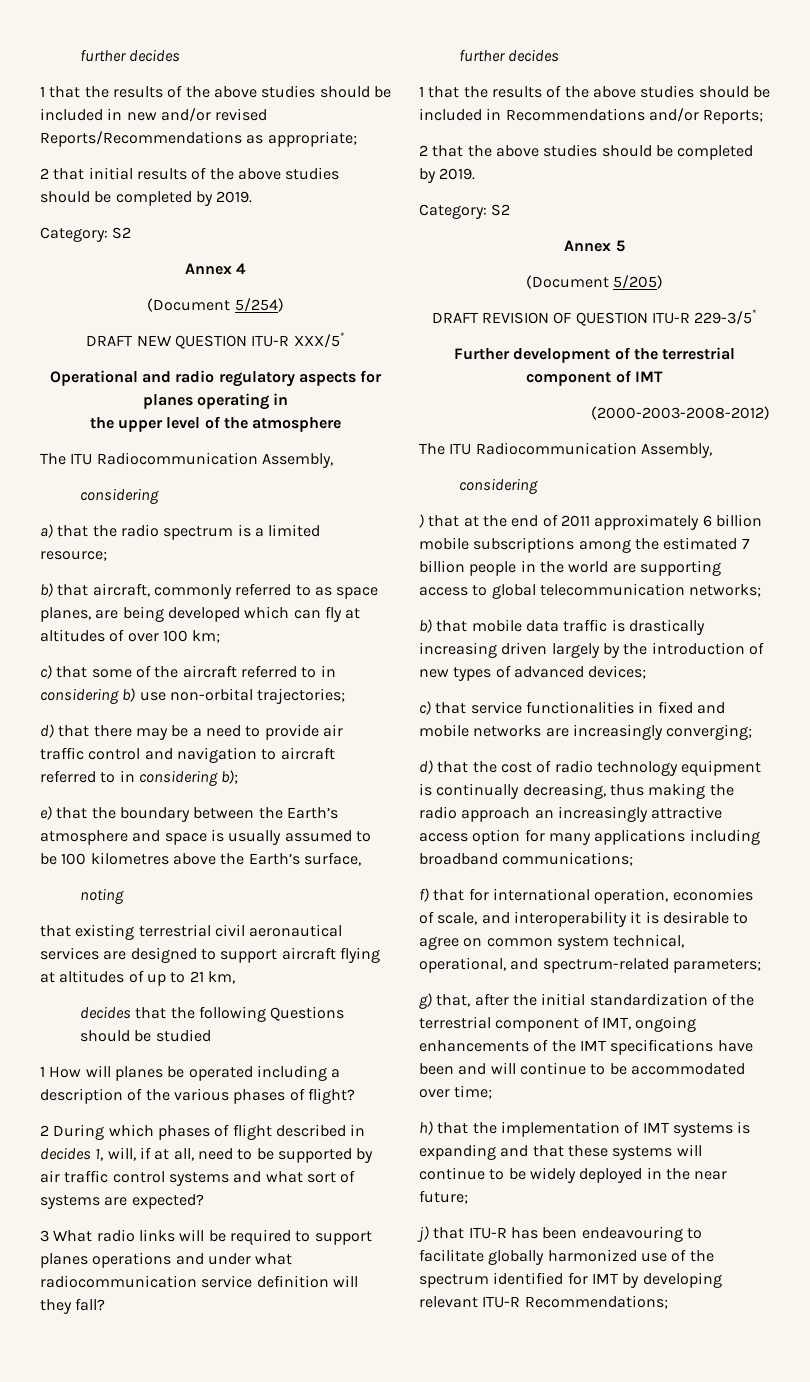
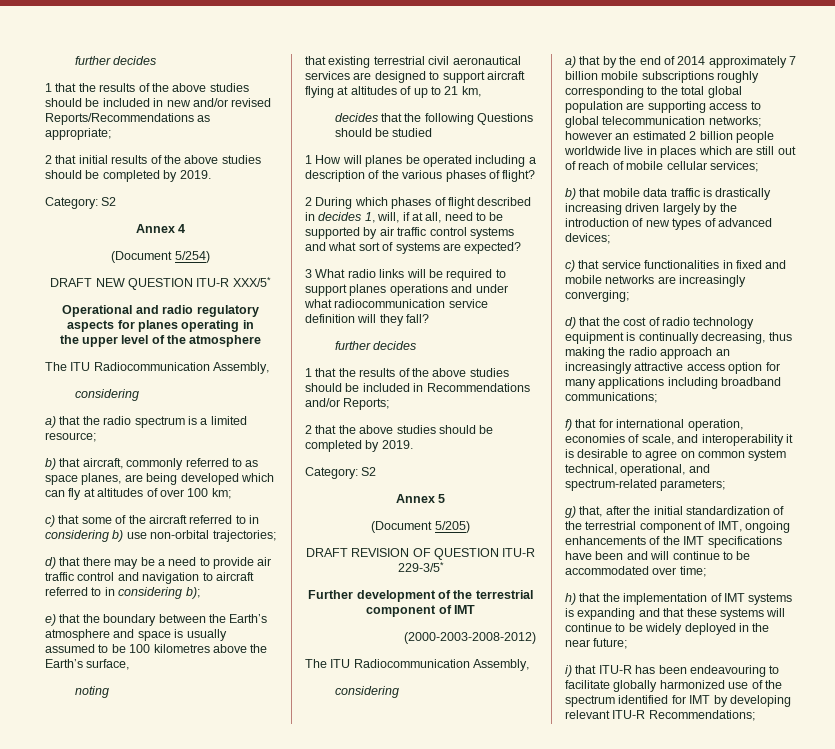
- ) that at the end of 2011 approximately 6 billion mobile subscriptions among the estimated 7 billion people in the world are supporting access to global telecommunication networks;
+ a) that by the end of 2014 approximately 7 billion mobile subscriptions roughly corresponding to the total global population are supporting access to global telecommunication networks; however an estimated 2 billion people worldwide live in places which are still out of reach of mobile cellular services;
- j) that ITU-R has been endeavouring to facilitate globally harmonized use of the spectrum identified for IMT by developing relevant ITU-R Recommendations;
+ i) that ITU-R has been endeavouring to facilitate globally harmonized use of the spectrum identified for IMT by developing relevant ITU-R Recommendations;

